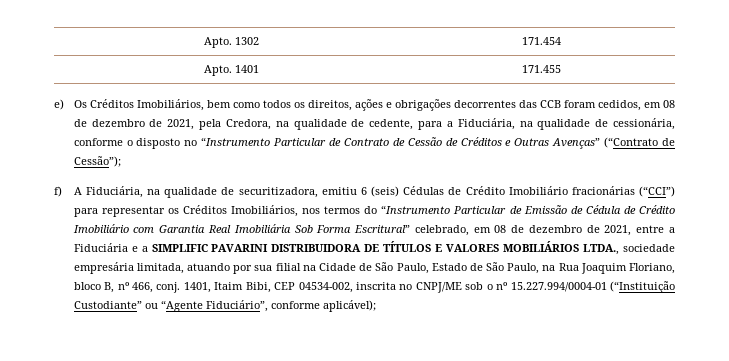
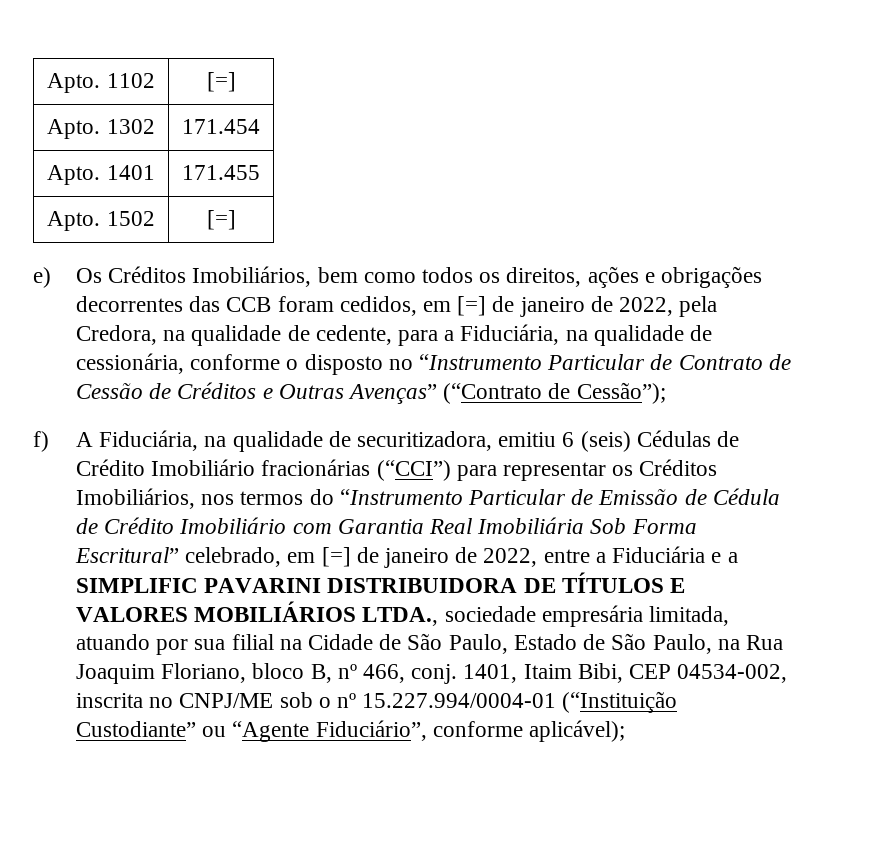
+ Apto. 1102 | [=]
+ Apto. 1502 | [=]
- e) Os Créditos Imobiliários, bem como todos os direitos, ações e obrigações decorrentes das CCB foram cedidos, em 08 de dezembro de 2021, pela Credora, na qualidade de cedente, para a Fiduciária, na qualidade de cessionária, conforme o disposto no “Instrumento Particular de Contrato de Cessão de Créditos e Outras Avenças” (“Contrato de Cessão”);
+ e) Os Créditos Imobiliários, bem como todos os direitos, ações e obrigações decorrentes das CCB foram cedidos, em [=] de janeiro de 2022, pela Credora, na qualidade de cedente, para a Fiduciária, na qualidade de cessionária, conforme o disposto no “Instrumento Particular de Contrato de Cessão de Créditos e Outras Avenças” (“Contrato de Cessão”);
- f) A Fiduciária, na qualidade de securitizadora, emitiu 6 (seis) Cédulas de Crédito Imobiliário fracionárias (“CCI”) para representar os Créditos Imobiliários, nos termos do “Instrumento Particular de Emissão de Cédula de Crédito Imobiliário com Garantia Real Imobiliária Sob Forma Escritural” celebrado, em 08 de dezembro de 2021, entre a Fiduciária e a SIMPLIFIC PAVARINI DISTRIBUIDORA DE TÍTULOS E VALORES MOBILIÁRIOS LTDA., sociedade empresária limitada, atuando por sua filial na Cidade de São Paulo, Estado de São Paulo, na Rua Joaquim Floriano, bloco B, nº 466, conj.
+ f) A Fiduciária, na qualidade de securitizadora, emitiu 6 (seis) Cédulas de Crédito Imobiliário fracionárias (“CCI”) para representar os Créditos Imobiliários, nos termos do “Instrumento Particular de Emissão de Cédula de Crédito Imobiliário com Garantia Real Imobiliária Sob Forma Escritural” celebrado, em [=] de janeiro de 2022, entre a Fiduciária e a SIMPLIFIC PAVARINI DISTRIBUIDORA DE TÍTULOS E VALORES MOBILIÁRIOS LTDA., sociedade empresária limitada, atuando por sua filial na Cidade de São Paulo, Estado de São Paulo, na Rua Joaquim Floriano, bloco B, nº 466, conj.

